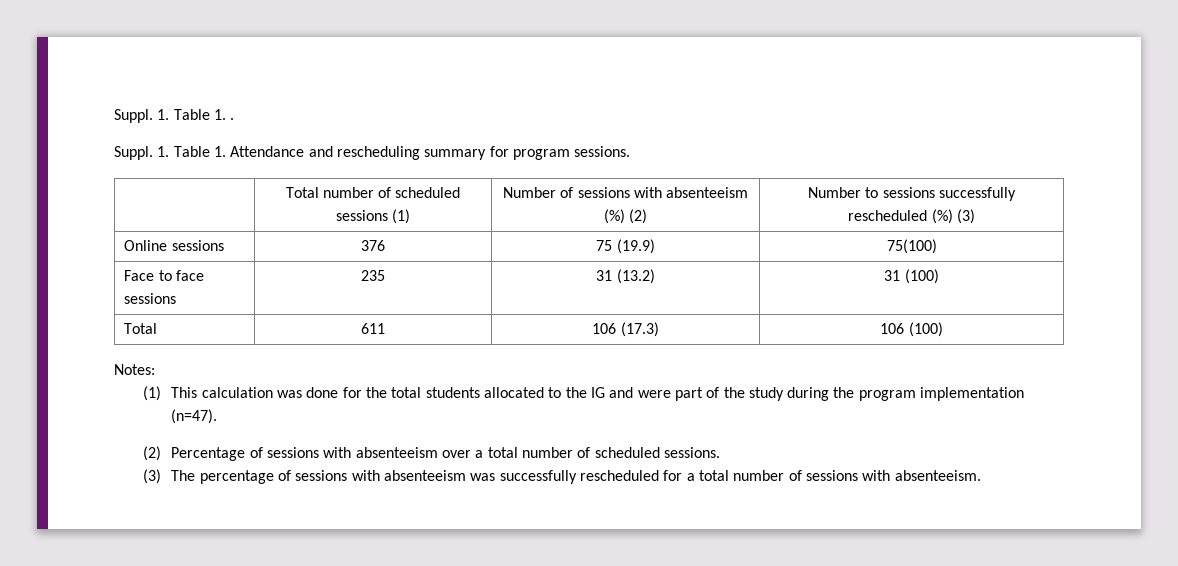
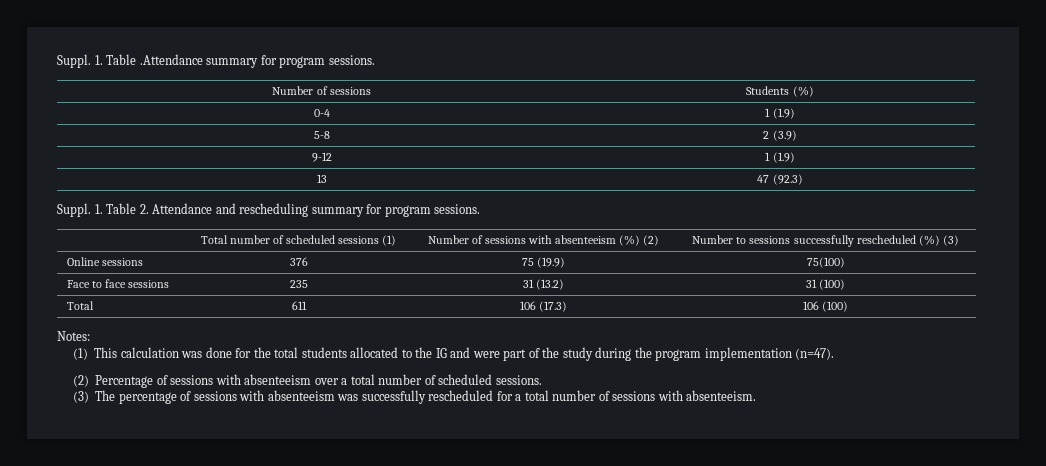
- Suppl. 1. Table 1. .
- Suppl. 1. Table 1. Attendance and rescheduling summary for program sessions.
+ Suppl. 1. Table .Attendance summary for program sessions.
+ Number of sessions | Students (%)
+ 0-4 | 1 (1.9)
+ 5-8 | 2 (3.9)
+ 9-12 | 1 (1.9)
+ 13 | 47 (92.3)
+ Suppl. 1. Table 2. Attendance and rescheduling summary for program sessions.

